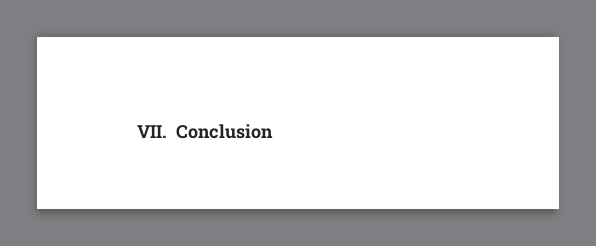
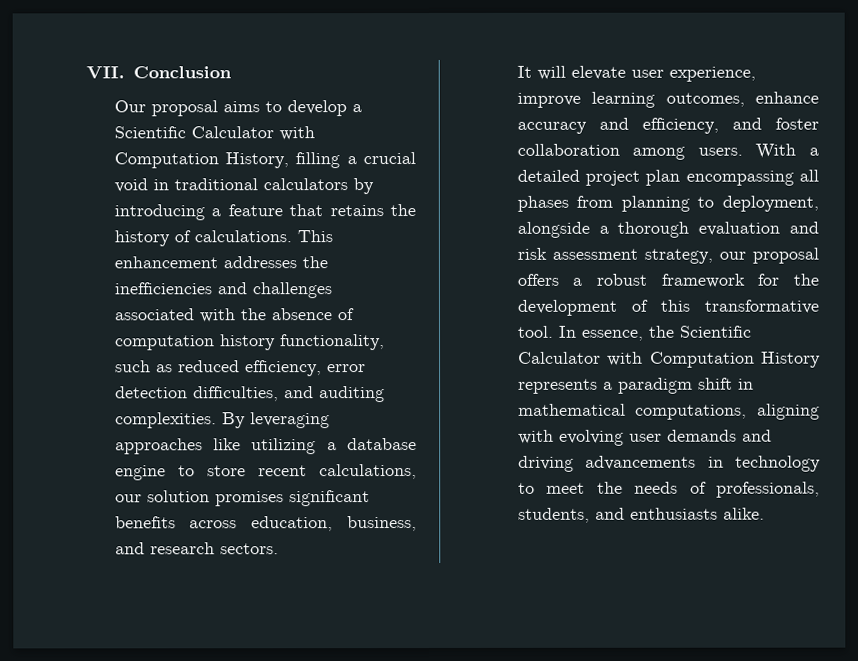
+ Our proposal aims to develop a Scientific Calculator with Computation History, filling a crucial void in traditional calculators by introducing a feature that retains the history of calculations. This enhancement addresses the inefficiencies and challenges associated with the absence of computation history functionality, such as reduced efficiency, error detection difficulties, and auditing complexities. By leveraging approaches like utilizing a database engine to store recent calculations, our solution promises significant benefits across education, business, and research sectors.
+ It will elevate user experience, improve learning outcomes, enhance accuracy and efficiency, and foster collaboration among users. With a detailed project plan encompassing all phases from planning to deployment, alongside a thorough evaluation and risk assessment strategy, our proposal offers a robust framework for the development of this transformative tool. In essence, the Scientific Calculator with Computation History represents a paradigm shift in mathematical computations, aligning with evolving user demands and driving advancements in technology to meet the needs of professionals, students, and enthusiasts alike.

